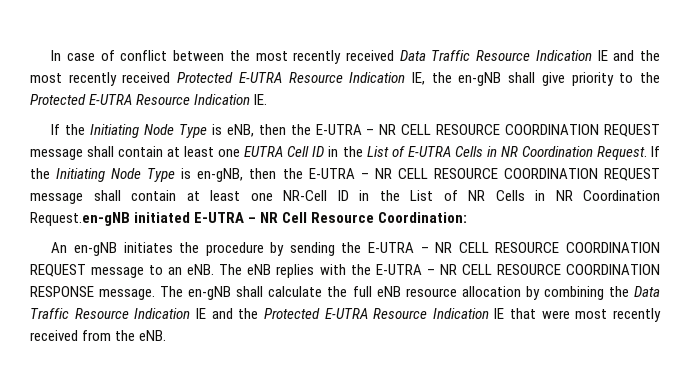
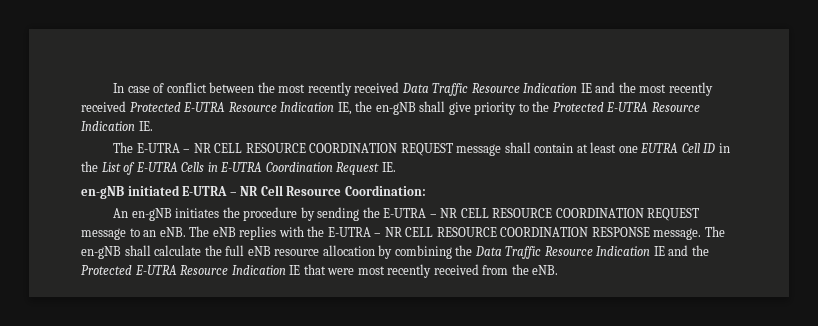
- If the Initiating Node Type is eNB, then the E-UTRA – NR CELL RESOURCE COORDINATION REQUEST message shall contain at least one EUTRA Cell ID in the List of E-UTRA Cells in NR Coordination Request. If the Initiating Node Type is en-gNB, then the E-UTRA – NR CELL RESOURCE COORDINATION REQUEST message shall contain at least one NR-Cell ID in the List of NR Cells in NR Coordination Request.en-gNB initiated E-UTRA – NR Cell Resource Coordination:
+ The E-UTRA – NR CELL RESOURCE COORDINATION REQUEST message shall contain at least one EUTRA Cell ID in the List of E-UTRA Cells in E-UTRA Coordination Request IE.
+ en-gNB initiated E-UTRA – NR Cell Resource Coordination:

